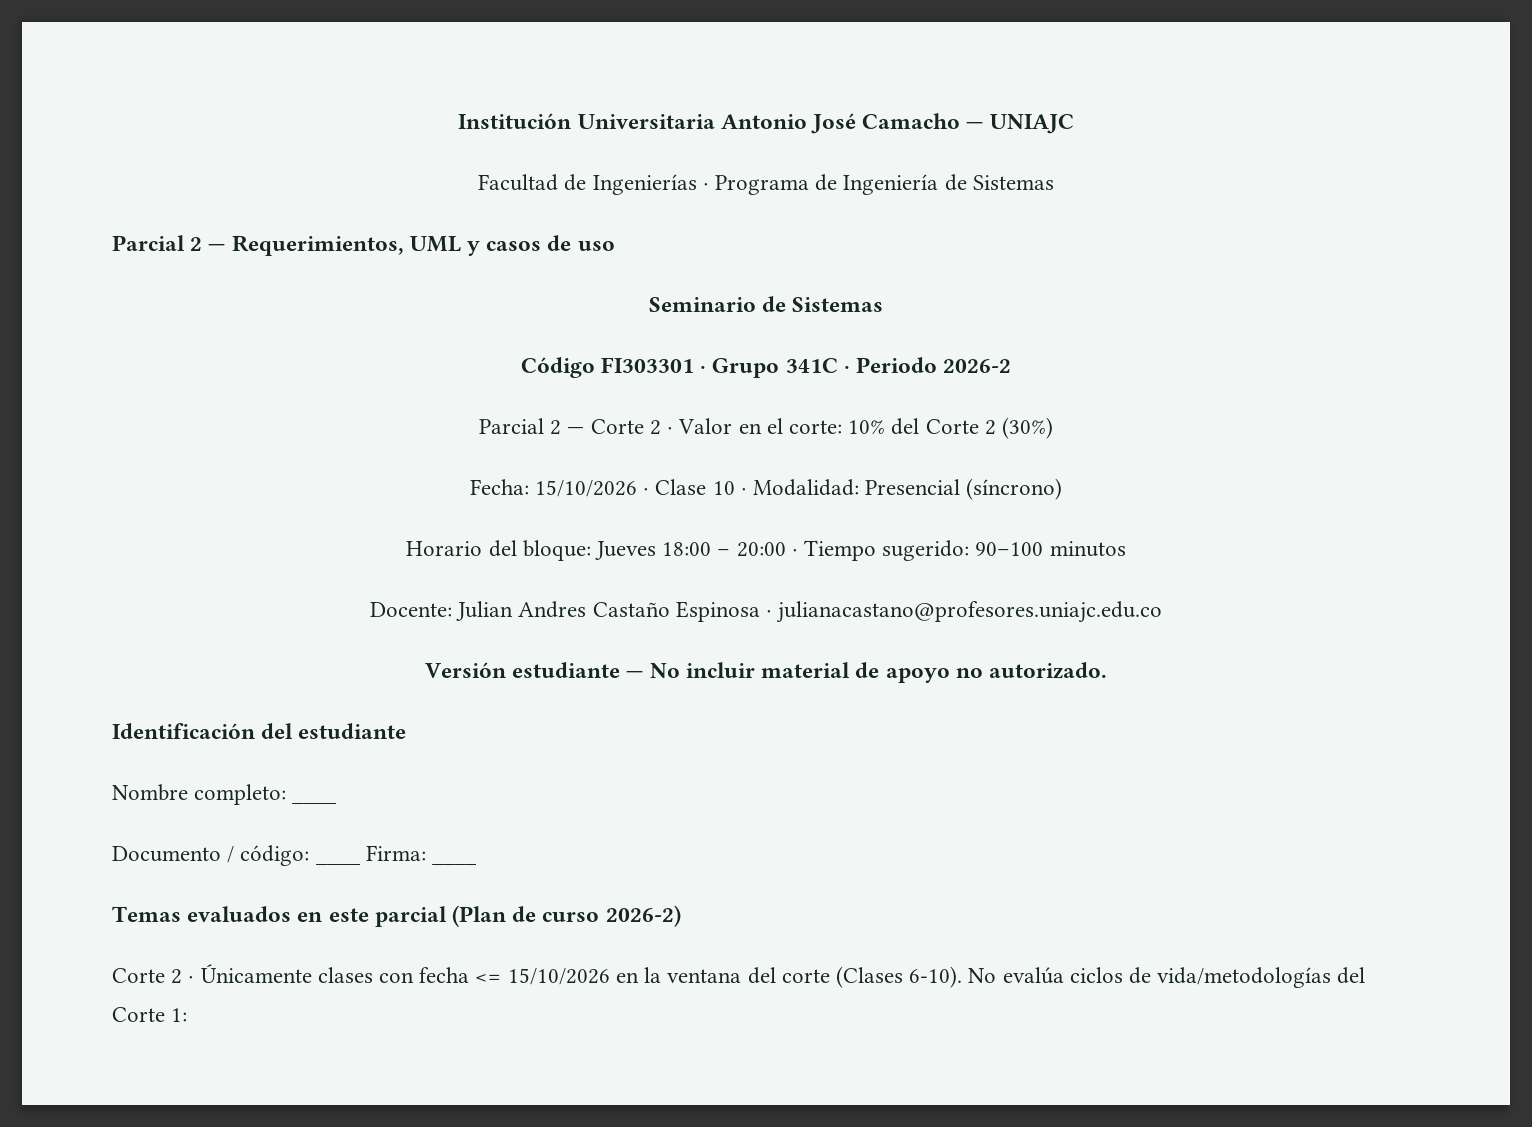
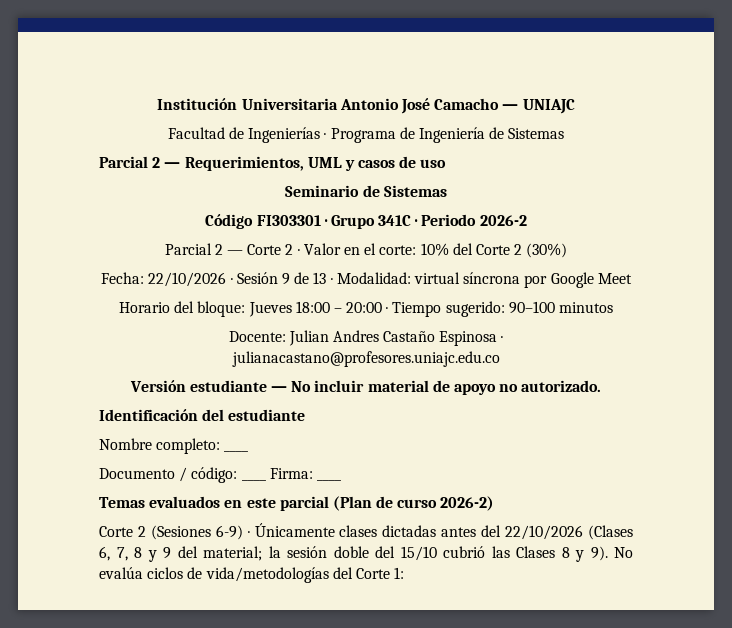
- Fecha: 15/10/2026 · Clase 10 · Modalidad: Presencial (síncrono)
+ Fecha: 22/10/2026 · Sesión 9 de 13 · Modalidad: virtual síncrona por Google Meet
- Corte 2 · Únicamente clases con fecha <= 15/10/2026 en la ventana del corte (Clases 6-10).
+ Corte 2 (Sesiones 6-9) · Únicamente clases dictadas antes del 22/10/2026 (Clases 6, 7, 8 y 9 del material; la sesión doble del 15/10 cubrió las Clases 8 y 9).

